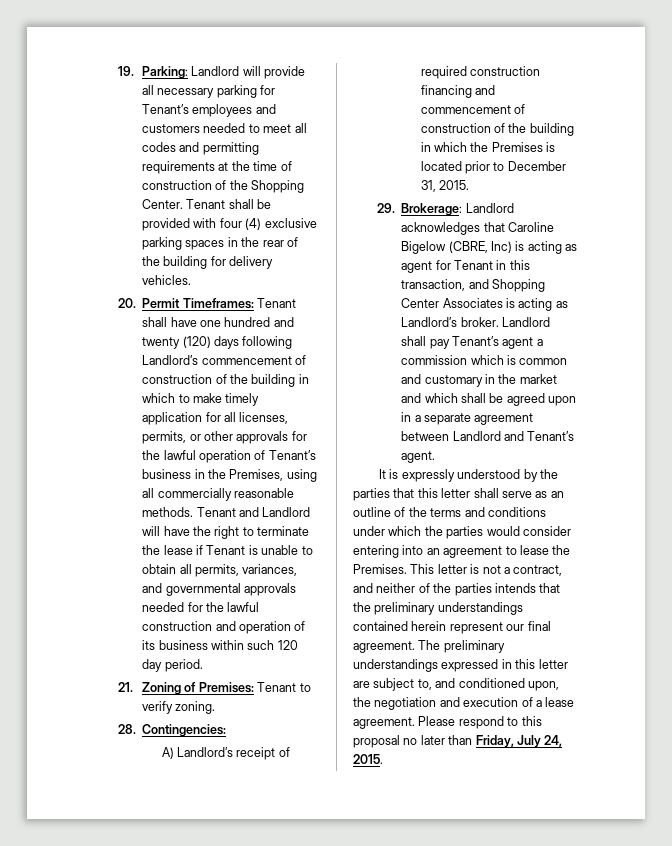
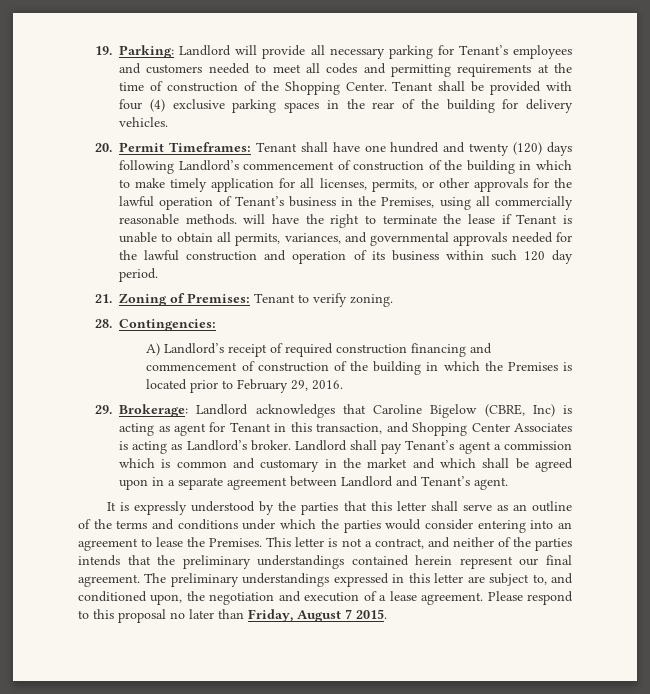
- Tenant shall have one hundred and twenty (120) days following Landlord’s commencement of construction of the building in which to make timely application for all licenses, permits, or other approvals for the lawful operation of Tenant’s business in the Premises, using all commercially reasonable methods. Tenant and Landlord will have the right to terminate the lease if Tenant is unable to obtain all permits, variances, and governmental approvals needed for the lawful construction and operation of its business within such 120 day period.
+ Tenant shall have one hundred and twenty (120) days following Landlord’s commencement of construction of the building in which to make timely application for all licenses, permits, or other approvals for the lawful operation of Tenant’s business in the Premises, using all commercially reasonable methods. will have the right to terminate the lease if Tenant is unable to obtain all permits, variances, and governmental approvals needed for the lawful construction and operation of its business within such 120 day period.
- A) Landlord’s receipt of required construction financing and commencement of construction of the building in which the Premises is located prior to December 31, 2015.
+ A) Landlord’s receipt of required construction financing and commencement of construction of the building in which the Premises is located prior to February 29, 2016.
- Please respond to this proposal no later than Friday, July 24, 2015.
+ Please respond to this proposal no later than Friday, August 7 2015.

